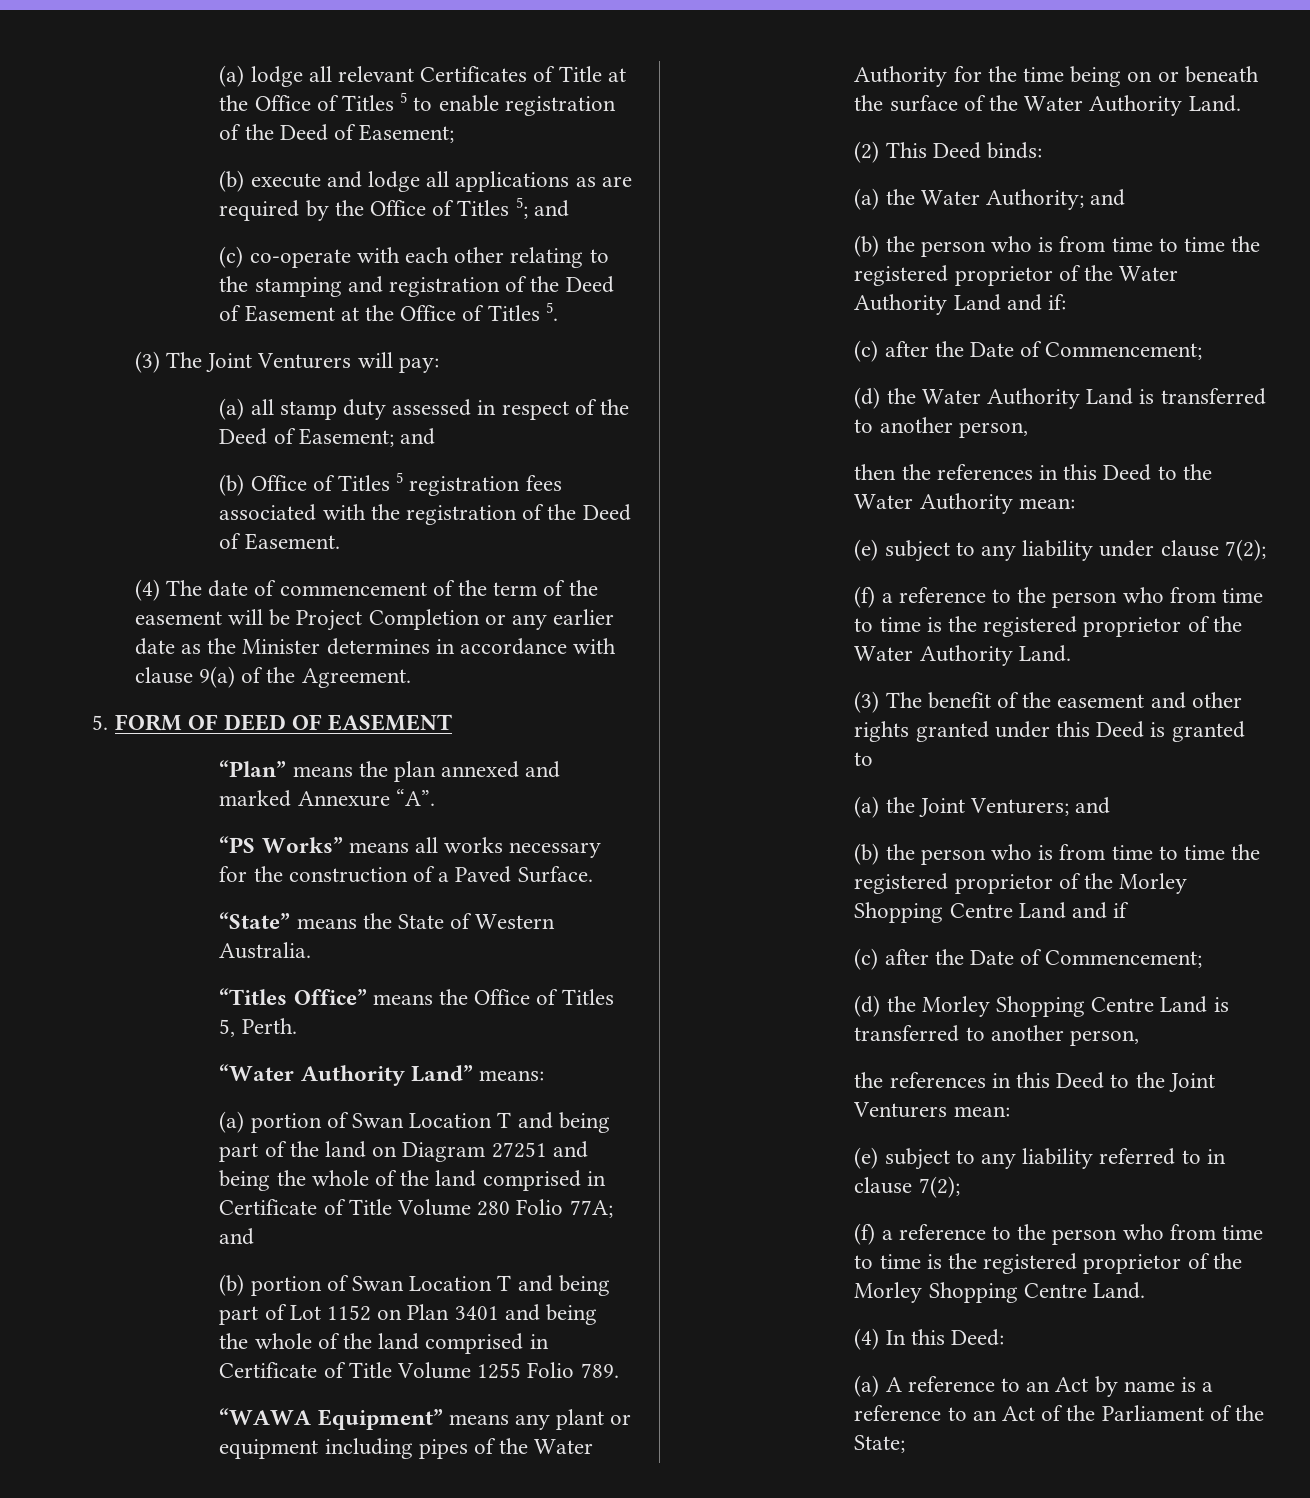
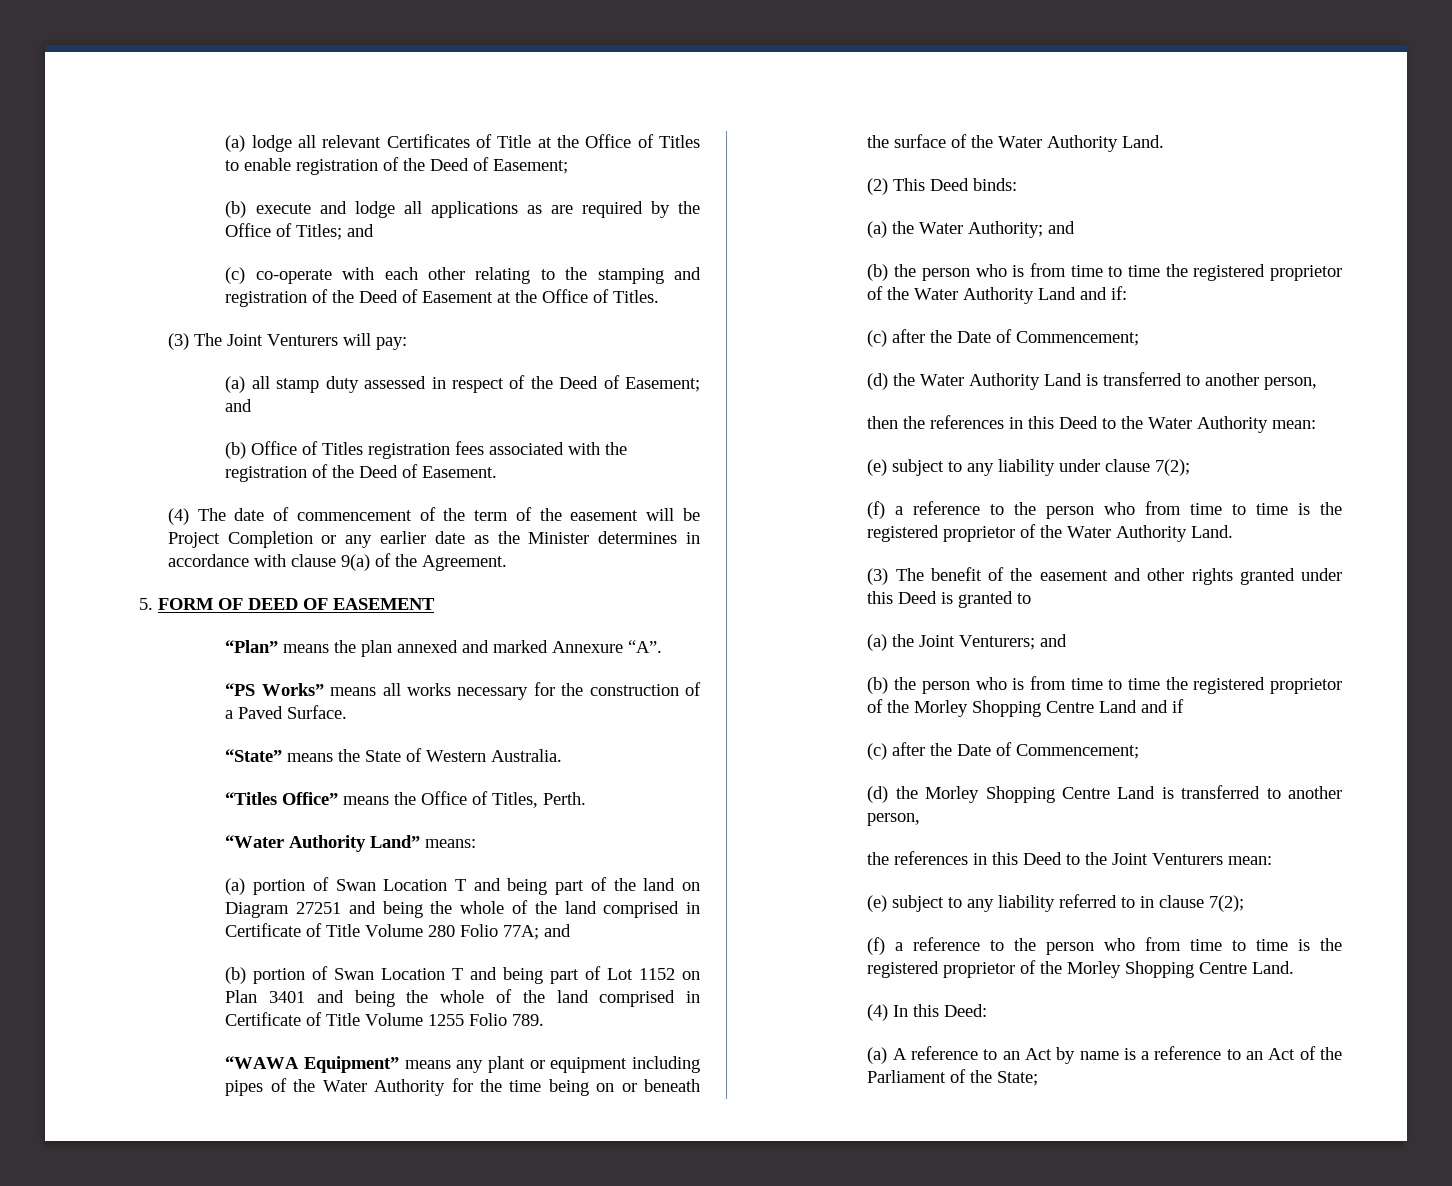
- (a) lodge all relevant Certificates of Title at the Office of Titles 5 to enable registration of the Deed of Easement;
+ (a) lodge all relevant Certificates of Title at the Office of Titles to enable registration of the Deed of Easement;
- (b) execute and lodge all applications as are required by the Office of Titles 5; and
+ (b) execute and lodge all applications as are required by the Office of Titles; and
- (c) co-operate with each other relating to the stamping and registration of the Deed of Easement at the Office of Titles 5.
+ (c) co-operate with each other relating to the stamping and registration of the Deed of Easement at the Office of Titles.
- (b) Office of Titles 5 registration fees associated with the registration of the Deed of Easement.
+ (b) Office of Titles registration fees associated with the registration of the Deed of Easement.
- “Titles Office” means the Office of Titles 5, Perth.
+ “Titles Office” means the Office of Titles, Perth.

